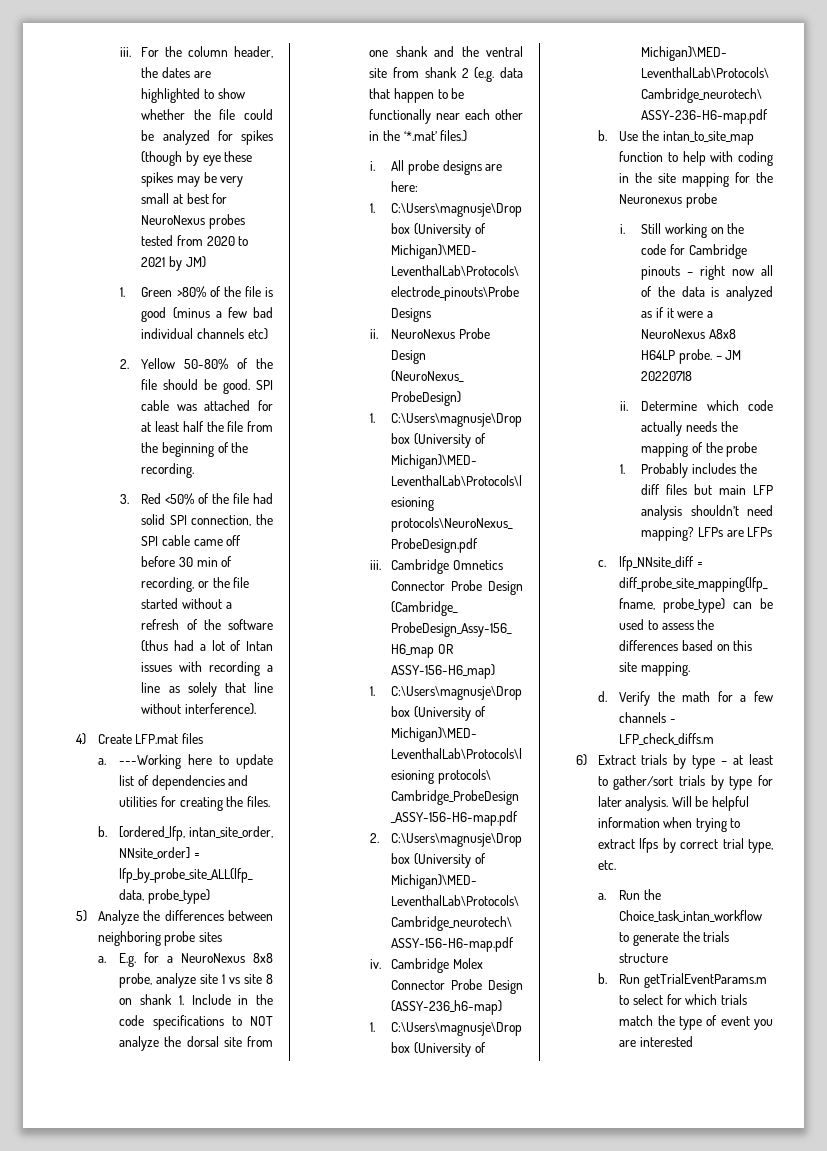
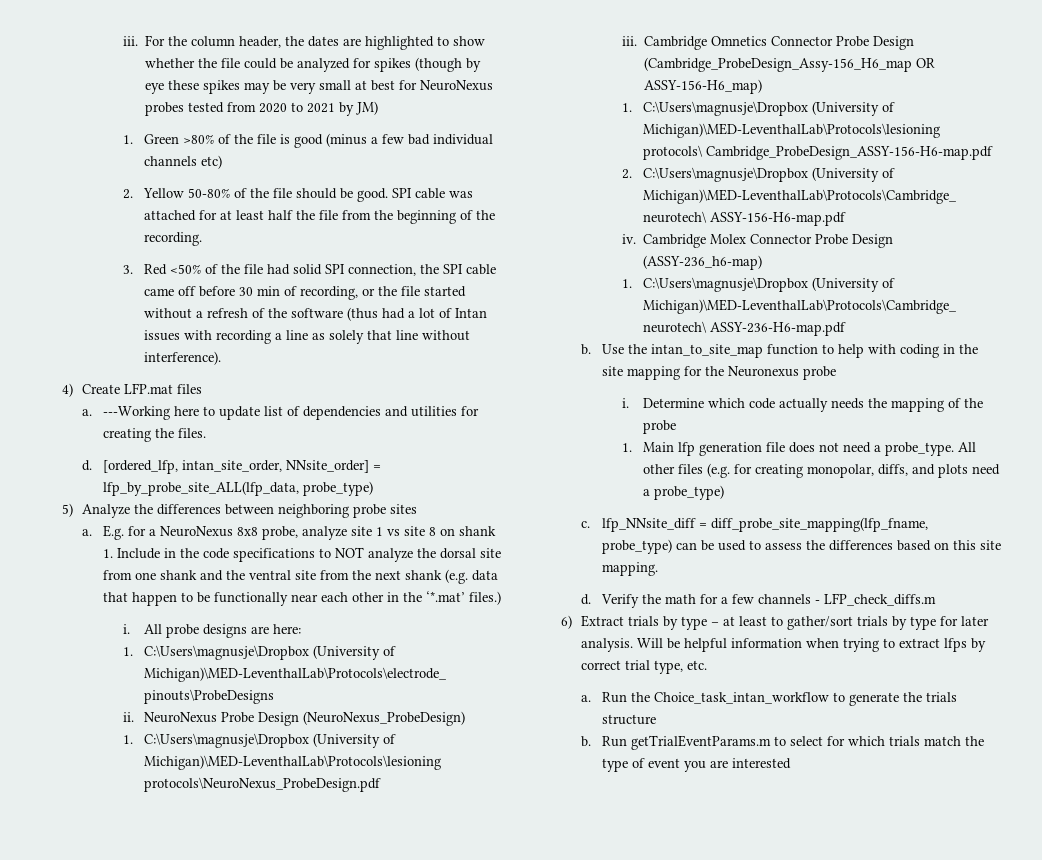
  ---Working here to update list of dependencies and utilities for creating the files.
- b.
+ d.
- E.g. for a NeuroNexus 8x8 probe, analyze site 1 vs site 8 on shank 1. Include in the code specifications to NOT analyze the dorsal site from one shank and the ventral site from shank 2 (e.g. data that happen to be functionally near each other in the ‘*.mat’ files.)
+ E.g. for a NeuroNexus 8x8 probe, analyze site 1 vs site 8 on shank 1. Include in the code specifications to NOT analyze the dorsal site from one shank and the ventral site from the next shank (e.g. data that happen to be functionally near each other in the ‘*.mat’ files.)
- Still working on the code for Cambridge pinouts – right now all of the data is analyzed as if it were a NeuroNexus A8x8 H64LP probe. – JM 20220718
- ii.
- 1. Probably includes the diff files but main LFP analysis shouldn’t need mapping? LFPs are LFPs
+ 1. Main lfp generation file does not need a probe_type. All other files (e.g. for creating monopolar, diffs, and plots need a probe_type)

